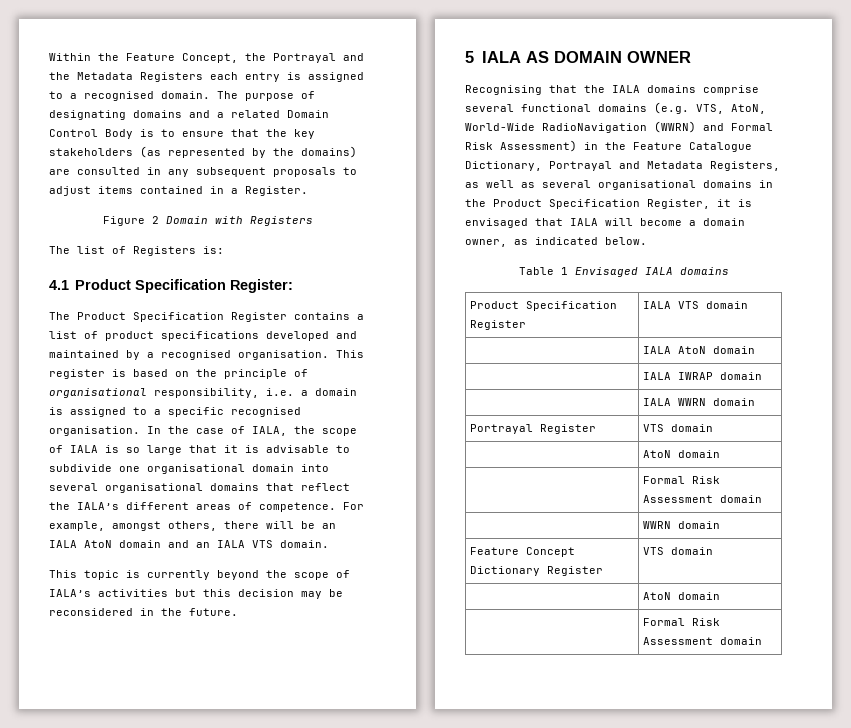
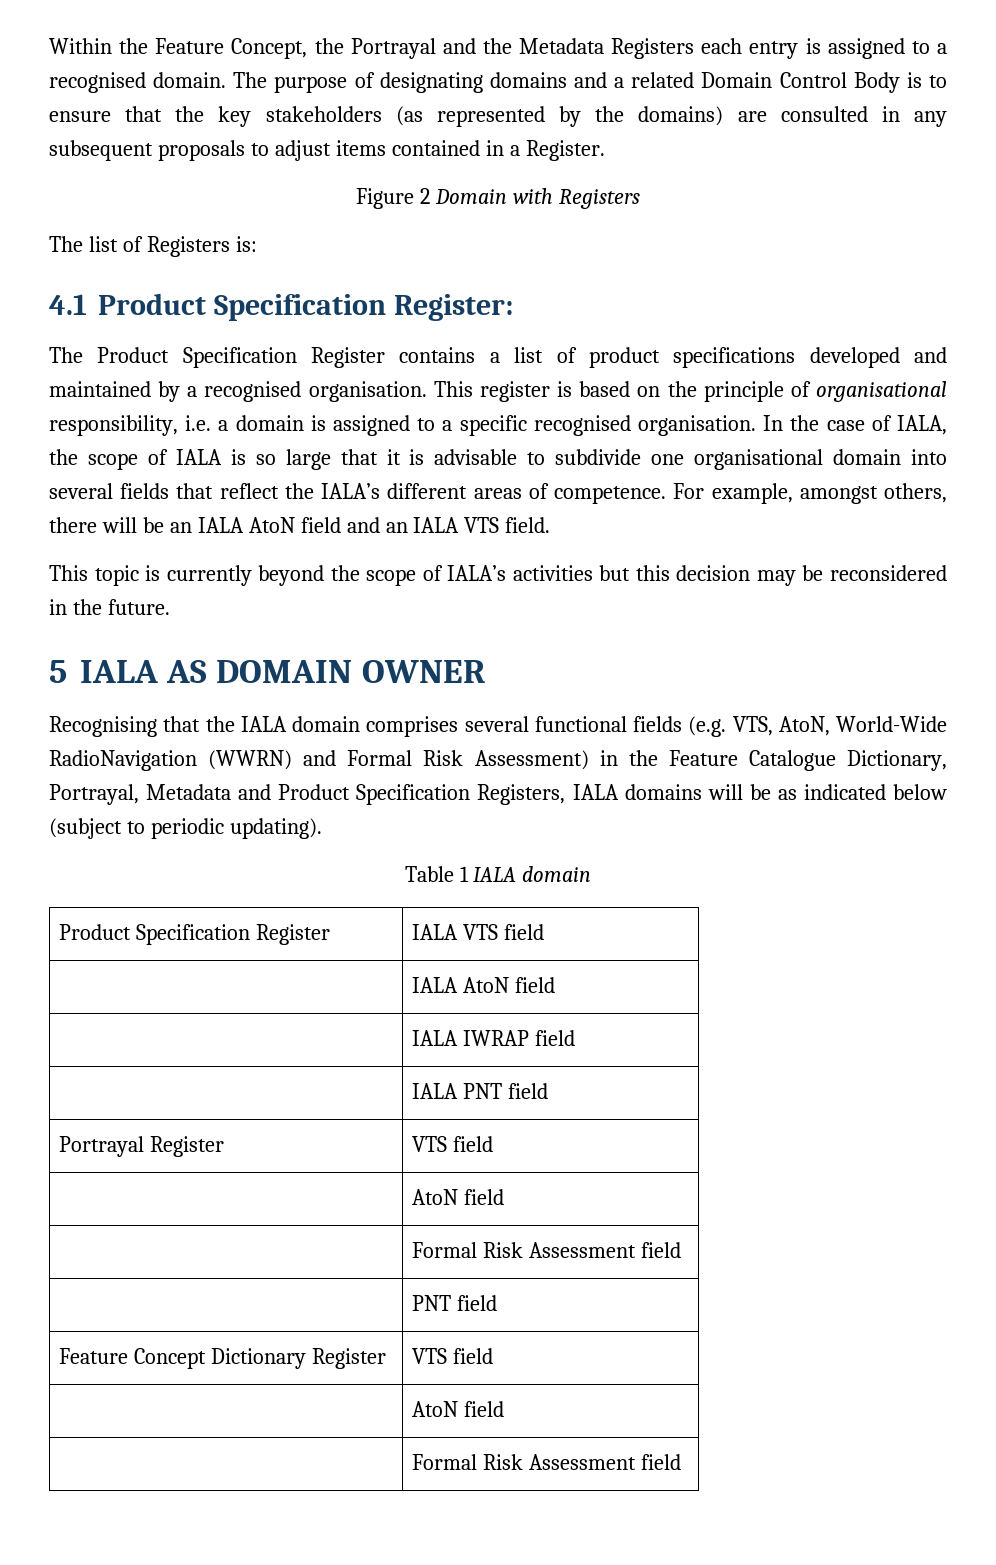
- In the case of IALA, the scope of IALA is so large that it is advisable to subdivide one organisational domain into several organisational domains that reflect the IALA’s different areas of competence.
+ In the case of IALA, the scope of IALA is so large that it is advisable to subdivide one organisational domain into several fields that reflect the IALA’s different areas of competence.
- For example, amongst others, there will be an IALA AtoN domain and an IALA VTS domain.
+ For example, amongst others, there will be an IALA AtoN field and an IALA VTS field.
- Recognising that the IALA domains comprise several functional domains (e.g. VTS, AtoN, World-Wide RadioNavigation (WWRN) and Formal Risk Assessment) in the Feature Catalogue Dictionary, Portrayal and Metadata Registers, as well as several organisational domains in the Product Specification Register, it is envisaged that IALA will become a domain owner, as indicated below.
+ Recognising that the IALA domain comprises several functional fields (e.g. VTS, AtoN, World-Wide RadioNavigation (WWRN) and Formal Risk Assessment) in the Feature Catalogue Dictionary, Portrayal, Metadata and Product Specification Registers, IALA domains will be as indicated below (subject to periodic updating).
- Table 1 Envisaged IALA domains
+ Table 1 IALA domain
- Product Specification Register | IALA VTS domain
- | IALA AtoN domain
+ Product Specification Register | IALA VTS field
+ | IALA AtoN field
- | IALA IWRAP domain
- | IALA WWRN domain
+ | IALA IWRAP field
+ | IALA PNT field
- Portrayal Register | VTS domain
- | AtoN domain
- | Formal Risk Assessment domain
- | WWRN domain
+ Portrayal Register | VTS field
+ | AtoN field
+ | Formal Risk Assessment field
+ | PNT field
- Feature Concept Dictionary Register | VTS domain
- | AtoN domain
- | Formal Risk Assessment domain
+ Feature Concept Dictionary Register | VTS field
+ | AtoN field
+ | Formal Risk Assessment field

